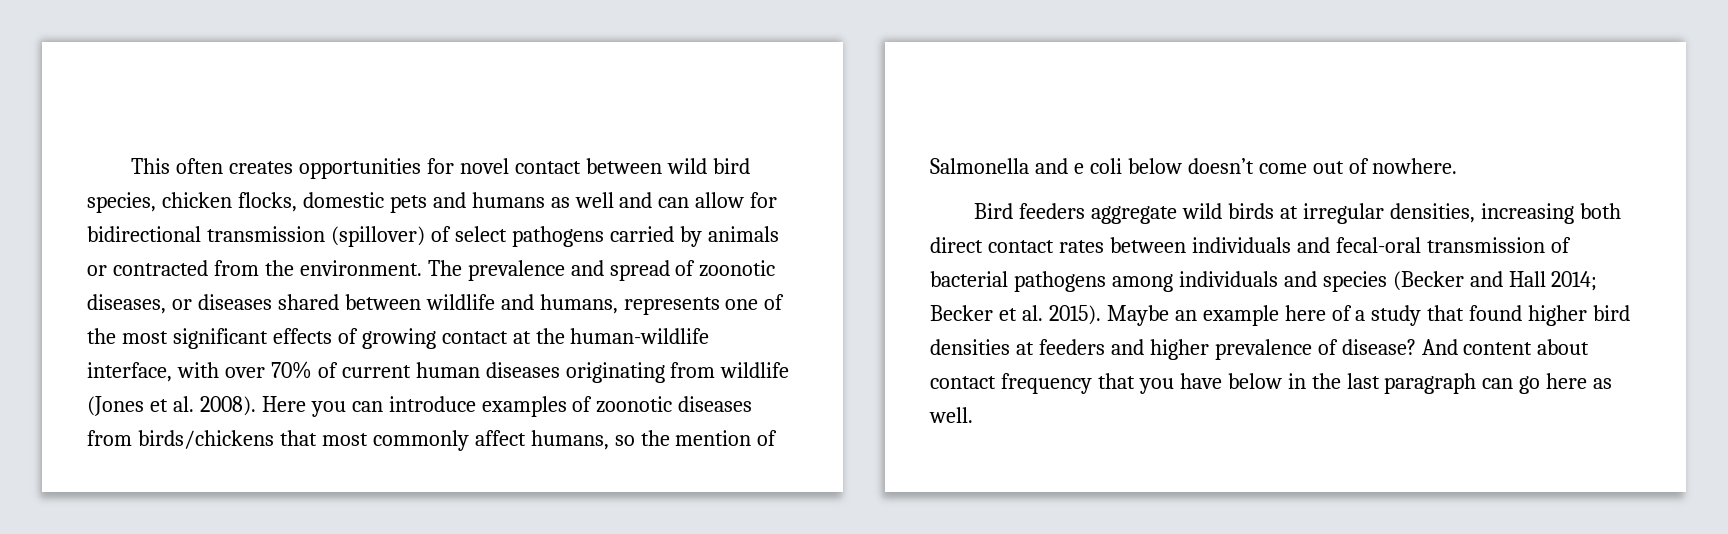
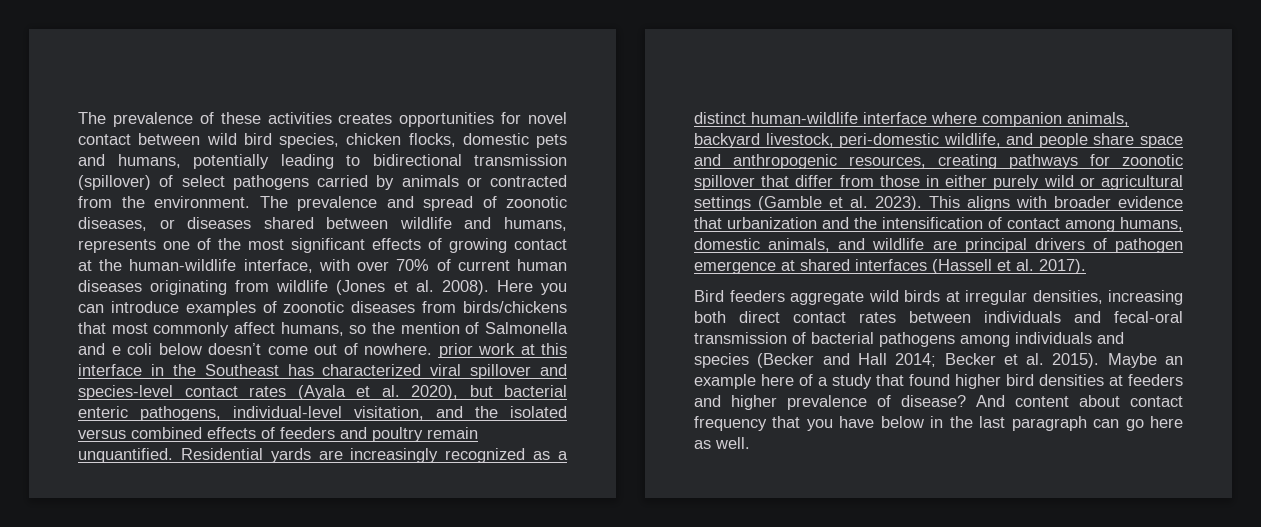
- This often creates opportunities for novel contact between wild bird species, chicken flocks, domestic pets and humans as well and can allow for bidirectional transmission (spillover) of select pathogens carried by animals or contracted from the environment.
+ The prevalence of these activities creates opportunities for novel contact between wild bird species, chicken flocks, domestic pets and humans, potentially leading to bidirectional transmission (spillover) of select pathogens carried by animals or contracted from the environment.
- Here you can introduce examples of zoonotic diseases from birds/chickens that most commonly affect humans, so the mention of Salmonella and e coli below doesn’t come out of nowhere.
+ Here you can introduce examples of zoonotic diseases from birds/chickens that most commonly affect humans, so the mention of Salmonella and e coli below doesn’t come out of nowhere. prior work at this interface in the Southeast has characterized viral spillover and species-level contact rates (Ayala et al. 2020), but bacterial enteric pathogens, individual-level visitation, and the isolated versus combined effects of feeders and poultry remain unquantified. Residential yards are increasingly recognized as a distinct human-wildlife interface where companion animals, backyard livestock, peri-domestic wildlife, and people share space and anthropogenic resources, creating pathways for zoonotic spillover that differ from those in either purely wild or agricultural settings (Gamble et al. 2023). This aligns with broader evidence that urbanization and the intensification of contact among humans, domestic animals, and wildlife are principal drivers of pathogen emergence at shared interfaces (Hassell et al. 2017).

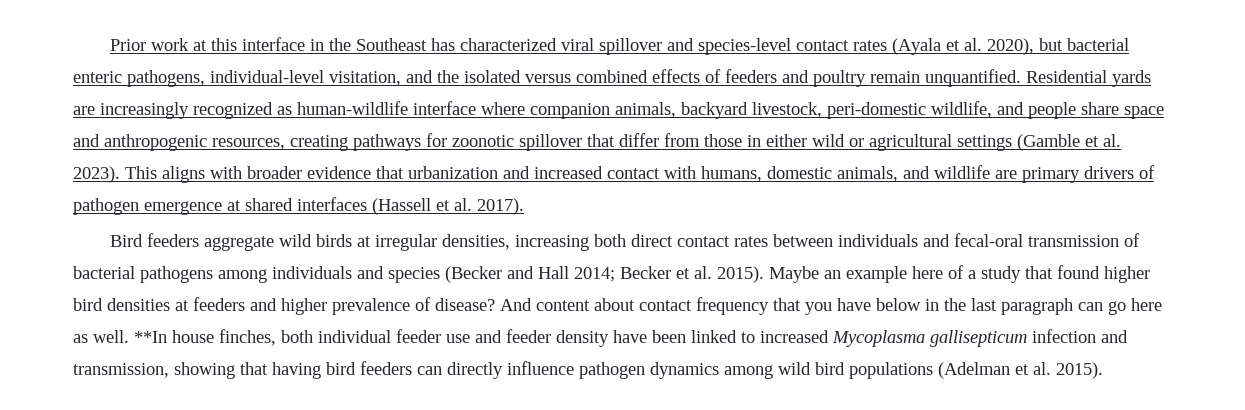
- The prevalence of these activities creates opportunities for novel contact between wild bird species, chicken flocks, domestic pets and humans, potentially leading to bidirectional transmission (spillover) of select pathogens carried by animals or contracted from the environment. The prevalence and spread of zoonotic diseases, or diseases shared between wildlife and humans, represents one of the most significant effects of growing contact at the human-wildlife interface, with over 70% of current human diseases originating from wildlife (Jones et al. 2008). Here you can introduce examples of zoonotic diseases from birds/chickens that most commonly affect humans, so the mention of Salmonella and e coli below doesn’t come out of nowhere. prior work at this interface in the Southeast has characterized viral spillover and species-level contact rates (Ayala et al. 2020), but bacterial enteric pathogens, individual-level visitation, and the isolated versus combined effects of feeders and poultry remain unquantified.
+ Prior work at this interface in the Southeast has characterized viral spillover and species-level contact rates (Ayala et al. 2020), but bacterial enteric pathogens, individual-level visitation, and the isolated versus combined effects of feeders and poultry remain unquantified.
- Residential yards are increasingly recognized as a distinct human-wildlife interface where companion animals, backyard livestock, peri-domestic wildlife, and people share space and anthropogenic resources, creating pathways for zoonotic spillover that differ from those in either purely wild or agricultural settings (Gamble et al. 2023).
+ Residential yards are increasingly recognized as human-wildlife interface where companion animals, backyard livestock, peri-domestic wildlife, and people share space and anthropogenic resources, creating pathways for zoonotic spillover that differ from those in either wild or agricultural settings (Gamble et al. 2023).
- This aligns with broader evidence that urbanization and the intensification of contact among humans, domestic animals, and wildlife are principal drivers of pathogen emergence at shared interfaces (Hassell et al. 2017).
+ This aligns with broader evidence that urbanization and increased contact with humans, domestic animals, and wildlife are primary drivers of pathogen emergence at shared interfaces (Hassell et al. 2017).
+ **In house finches, both individual feeder use and feeder density have been linked to increased Mycoplasma gallisepticum infection and transmission, showing that having bird feeders can directly influence pathogen dynamics among wild bird populations (Adelman et al. 2015).

